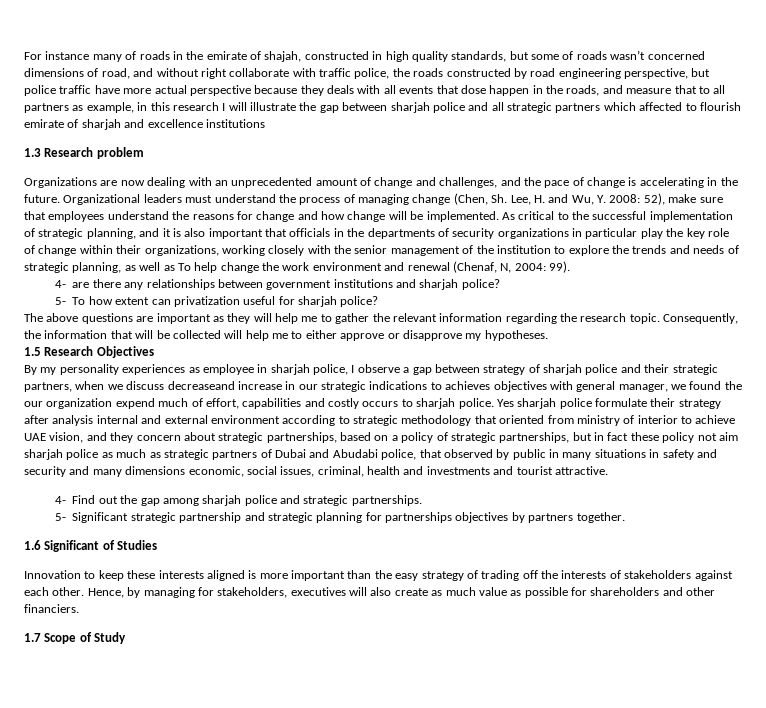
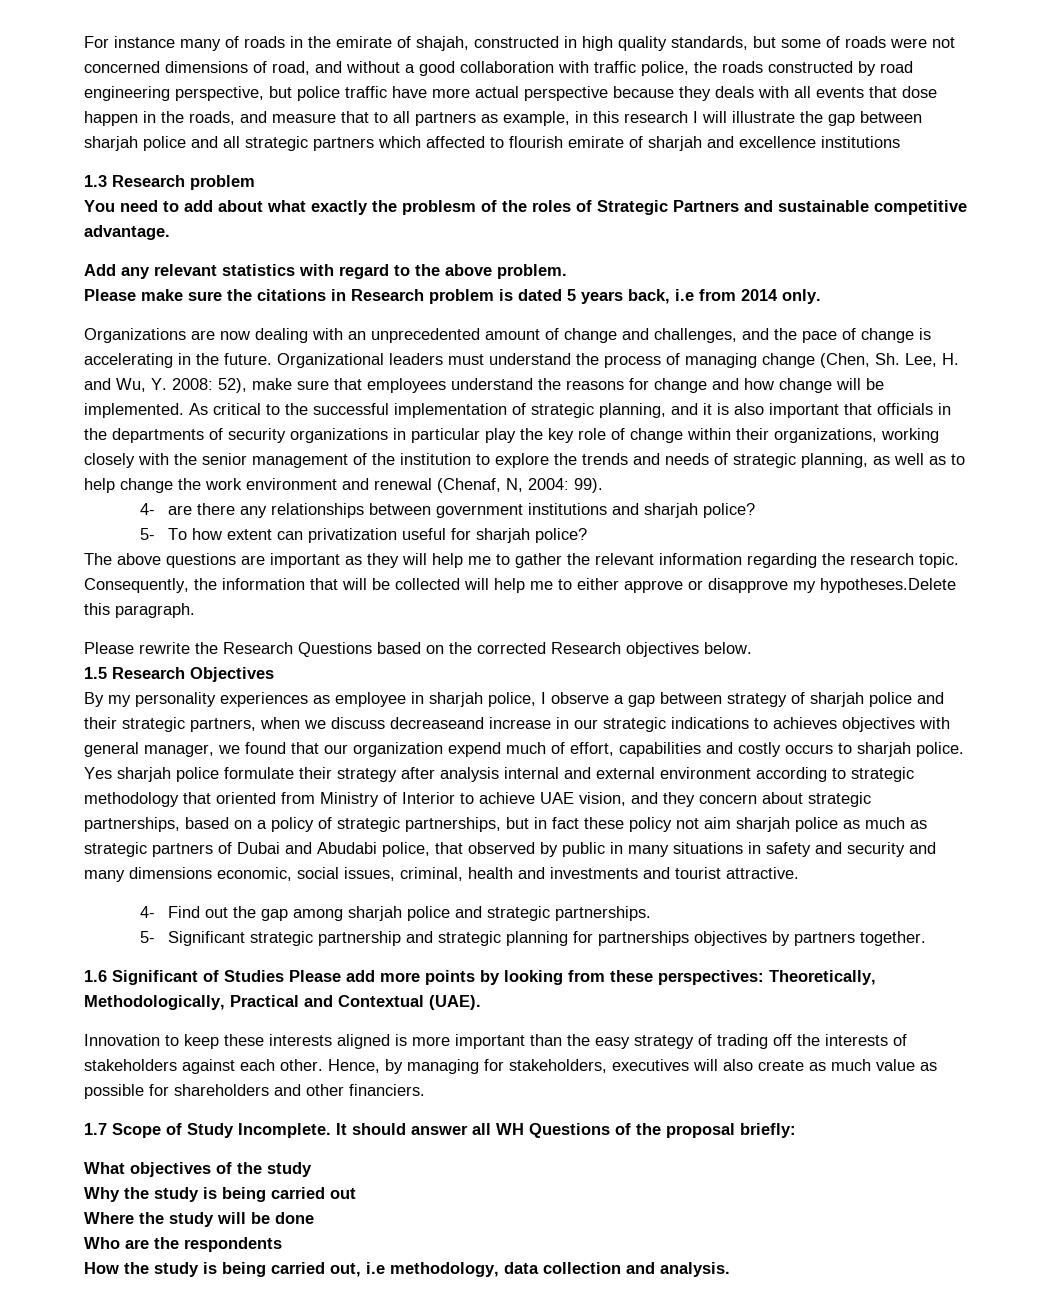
- For instance many of roads in the emirate of shajah, constructed in high quality standards, but some of roads wasn’t concerned dimensions of road, and without right collaborate with traffic police, the roads constructed by road engineering perspective, but police traffic have more actual perspective because they deals with all events that dose happen in the roads, and measure that to all partners as example, in this research I will illustrate the gap between sharjah police and all strategic partners which affected to flourish emirate of sharjah and excellence institutions
+ For instance many of roads in the emirate of shajah, constructed in high quality standards, but some of roads were not concerned dimensions of road, and without a good collaboration with traffic police, the roads constructed by road engineering perspective, but police traffic have more actual perspective because they deals with all events that dose happen in the roads, and measure that to all partners as example, in this research I will illustrate the gap between sharjah police and all strategic partners which affected to flourish emirate of sharjah and excellence institutions
+ You need to add about what exactly the problesm of the roles of Strategic Partners and sustainable competitive advantage.
+ Add any relevant statistics with regard to the above problem.
+ Please make sure the citations in Research problem is dated 5 years back, i.e from 2014 only.
- As critical to the successful implementation of strategic planning, and it is also important that officials in the departments of security organizations in particular play the key role of change within their organizations, working closely with the senior management of the institution to explore the trends and needs of strategic planning, as well as To help change the work environment and renewal (Chenaf, N, 2004:
+ As critical to the successful implementation of strategic planning, and it is also important that officials in the departments of security organizations in particular play the key role of change within their organizations, working closely with the senior management of the institution to explore the trends and needs of strategic planning, as well as to help change the work environment and renewal (Chenaf, N, 2004:
- Consequently, the information that will be collected will help me to either approve or disapprove my hypotheses.
+ Consequently, the information that will be collected will help me to either approve or disapprove my hypotheses.Delete this paragraph.
+ Please rewrite the Research Questions based on the corrected Research objectives below.
- By my personality experiences as employee in sharjah police, I observe a gap between strategy of sharjah police and their strategic partners, when we discuss decreaseand increase in our strategic indications to achieves objectives with general manager, we found the our organization expend much of effort, capabilities and costly occurs to sharjah police.
+ By my personality experiences as employee in sharjah police, I observe a gap between strategy of sharjah police and their strategic partners, when we discuss decreaseand increase in our strategic indications to achieves objectives with general manager, we found that our organization expend much of effort, capabilities and costly occurs to sharjah police.
- Yes sharjah police formulate their strategy after analysis internal and external environment according to strategic methodology that oriented from ministry of interior to achieve UAE vision, and they concern about strategic partnerships, based on a policy of strategic partnerships, but in fact these policy not aim sharjah police as much as strategic partners of Dubai and Abudabi police, that observed by public in many situations in safety and security and many dimensions economic, social issues, criminal, health and investments and tourist attractive.
+ Yes sharjah police formulate their strategy after analysis internal and external environment according to strategic methodology that oriented from Ministry of Interior to achieve UAE vision, and they concern about strategic partnerships, based on a policy of strategic partnerships, but in fact these policy not aim sharjah police as much as strategic partners of Dubai and Abudabi police, that observed by public in many situations in safety and security and many dimensions economic, social issues, criminal, health and investments and tourist attractive.
- 1.6 Significant of Studies
+ 1.6 Significant of Studies Please add more points by looking from these perspectives: Theoretically, Methodologically, Practical and Contextual (UAE).
- 1.7 Scope of Study
+ 1.7 Scope of Study Incomplete. It should answer all WH Questions of the proposal briefly:
+ What objectives of the study
+ Why the study is being carried out
+ Where the study will be done
+ Who are the respondents
+ How the study is being carried out, i.e methodology, data collection and analysis.

